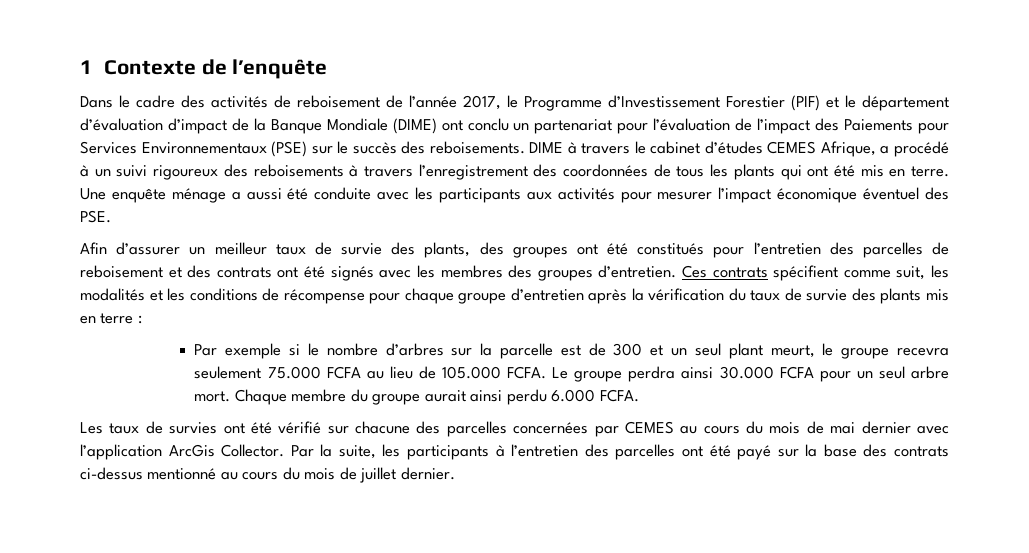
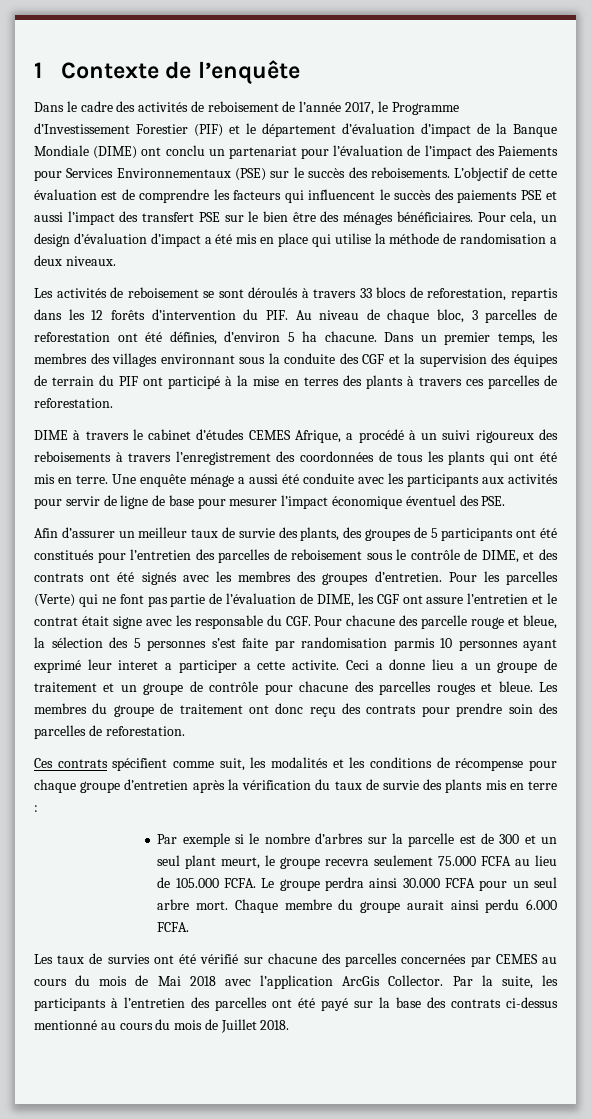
- Dans le cadre des activités de reboisement de l’année 2017, le Programme d’Investissement Forestier (PIF) et le département d’évaluation d’impact de la Banque Mondiale (DIME) ont conclu un partenariat pour l’évaluation de l’impact des Paiements pour Services Environnementaux (PSE) sur le succès des reboisements. DIME à travers le cabinet d’études CEMES Afrique, a procédé à un suivi rigoureux des reboisements à travers l’enregistrement des coordonnées de tous les plants qui ont été mis en terre.
+ Dans le cadre des activités de reboisement de l’année 2017, le Programme d’Investissement Forestier (PIF) et le département d’évaluation d’impact de la Banque Mondiale (DIME) ont conclu un partenariat pour l’évaluation de l’impact des Paiements pour Services Environnementaux (PSE) sur le succès des reboisements. L’objectif de cette évaluation est de comprendre les facteurs qui influencent le succès des paiements PSE et aussi l’impact des transfert PSE sur le bien être des ménages bénéficiaires. Pour cela, un design d’évaluation d’impact a été mis en place qui utilise la méthode de randomisation a deux niveaux.
+ Les activités de reboisement se sont déroulés à travers 33 blocs de reforestation, repartis dans les 12 forêts d’intervention du PIF. Au niveau de chaque bloc, 3 parcelles de reforestation ont été définies, d’environ 5 ha chacune. Dans un premier temps, les membres des villages environnant sous la conduite des CGF et la supervision des équipes de terrain du PIF ont participé à la mise en terres des plants à travers ces parcelles de reforestation.
+ DIME à travers le cabinet d’études CEMES Afrique, a procédé à un suivi rigoureux des reboisements à travers l’enregistrement des coordonnées de tous les plants qui ont été mis en terre.
- Une enquête ménage a aussi été conduite avec les participants aux activités pour mesurer l’impact économique éventuel des PSE.
+ Une enquête ménage a aussi été conduite avec les participants aux activités pour servir de ligne de base pour mesurer l’impact économique éventuel des PSE.
- Afin d’assurer un meilleur taux de survie des plants, des groupes ont été constitués pour l’entretien des parcelles de reboisement et des contrats ont été signés avec les membres des groupes d’entretien. Ces contrats spécifient comme suit, les modalités et les conditions de récompense pour chaque groupe d’entretien après la vérification du taux de survie des plants mis en terre :
+ Afin d’assurer un meilleur taux de survie des plants, des groupes de 5 participants ont été constitués pour l’entretien des parcelles de reboisement sous le contrôle de DIME, et des contrats ont été signés avec les membres des groupes d’entretien. Pour les parcelles (Verte) qui ne font pas partie de l’évaluation de DIME, les CGF ont assure l’entretien et le contrat était signe avec les responsable du CGF. Pour chacune des parcelle rouge et bleue, la sélection des 5 personnes s’est faite par randomisation parmis 10 personnes ayant exprimé leur interet a participer a cette activite. Ceci a donne lieu a un groupe de traitement et un groupe de contrôle pour chacune des parcelles rouges et bleue. Les membres du groupe de traitement ont donc reçu des contrats pour prendre soin des parcelles de reforestation.
+ Ces contrats spécifient comme suit, les modalités et les conditions de récompense pour chaque groupe d’entretien après la vérification du taux de survie des plants mis en terre :
- Les taux de survies ont été vérifié sur chacune des parcelles concernées par CEMES au cours du mois de mai dernier avec l’application ArcGis Collector.
+ Les taux de survies ont été vérifié sur chacune des parcelles concernées par CEMES au cours du mois de Mai 2018 avec l’application ArcGis Collector.
- Par la suite, les participants à l’entretien des parcelles ont été payé sur la base des contrats ci-dessus mentionné au cours du mois de juillet dernier.
+ Par la suite, les participants à l’entretien des parcelles ont été payé sur la base des contrats ci-dessus mentionné au cours du mois de Juillet 2018.

